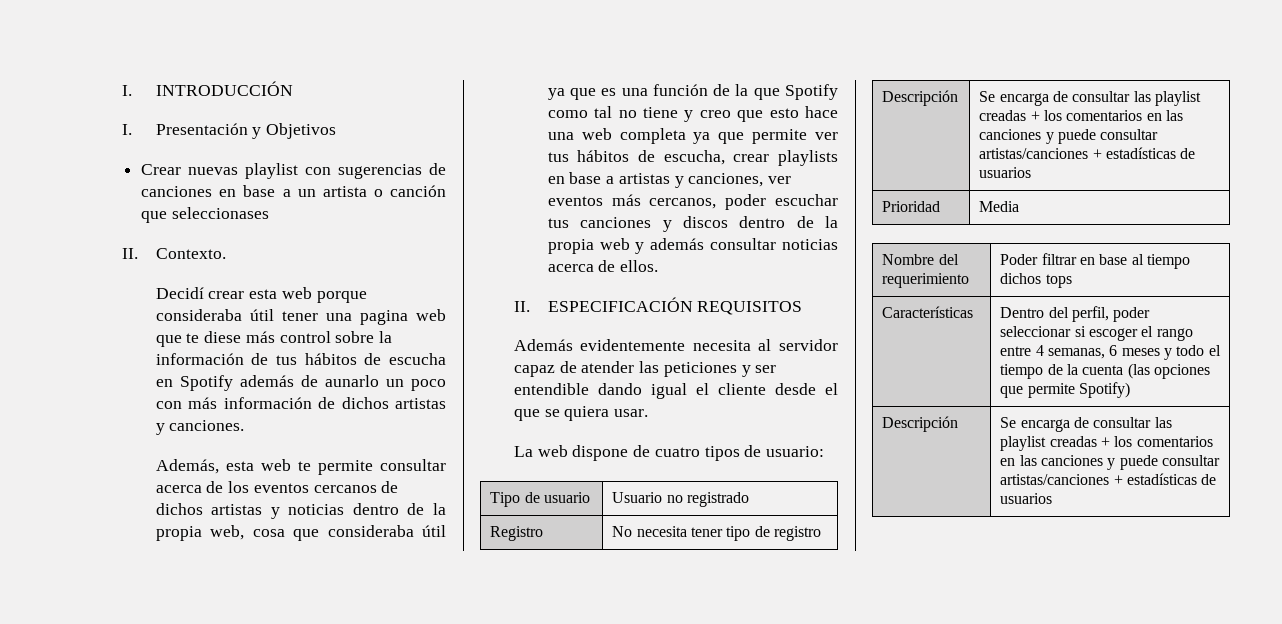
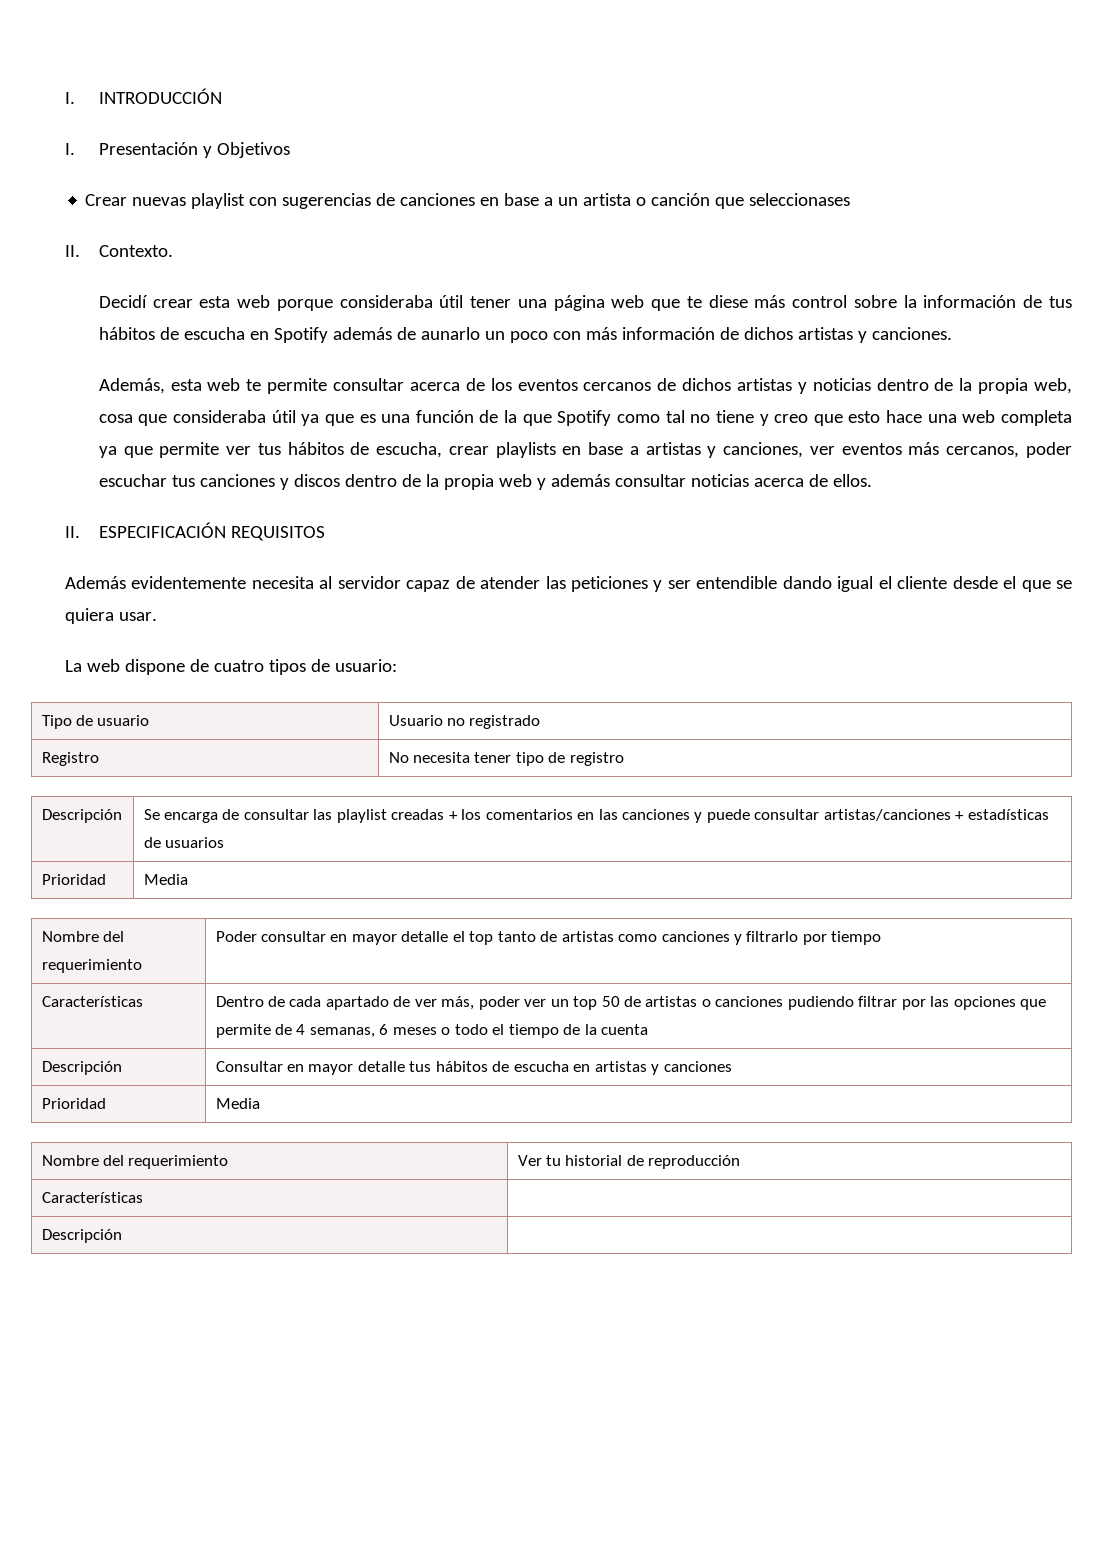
- Decidí crear esta web porque consideraba útil tener una pagina web que te diese más control sobre la información de tus hábitos de escucha en Spotify además de aunarlo un poco con más información de dichos artistas y canciones.
+ Decidí crear esta web porque consideraba útil tener una página web que te diese más control sobre la información de tus hábitos de escucha en Spotify además de aunarlo un poco con más información de dichos artistas y canciones.
- Nombre del requerimiento | Poder filtrar en base al tiempo dichos tops
+ Nombre del requerimiento | Poder consultar en mayor detalle el top tanto de artistas como canciones y filtrarlo por tiempo
- Características | Dentro del perfil, poder seleccionar si escoger el rango entre 4 semanas, 6 meses y todo el tiempo de la cuenta (las opciones que permite Spotify)
- Descripción | Se encarga de consultar las playlist creadas + los comentarios en las canciones y puede consultar artistas/canciones + estadísticas de usuarios
+ Características | Dentro de cada apartado de ver más, poder ver un top 50 de artistas o canciones pudiendo filtrar por las opciones que permite de 4 semanas, 6 meses o todo el tiempo de la cuenta
+ Descripción | Consultar en mayor detalle tus hábitos de escucha en artistas y canciones
+ Prioridad | Media
+ Nombre del requerimiento | Ver tu historial de reproducción
+ Características |
+ Descripción |

